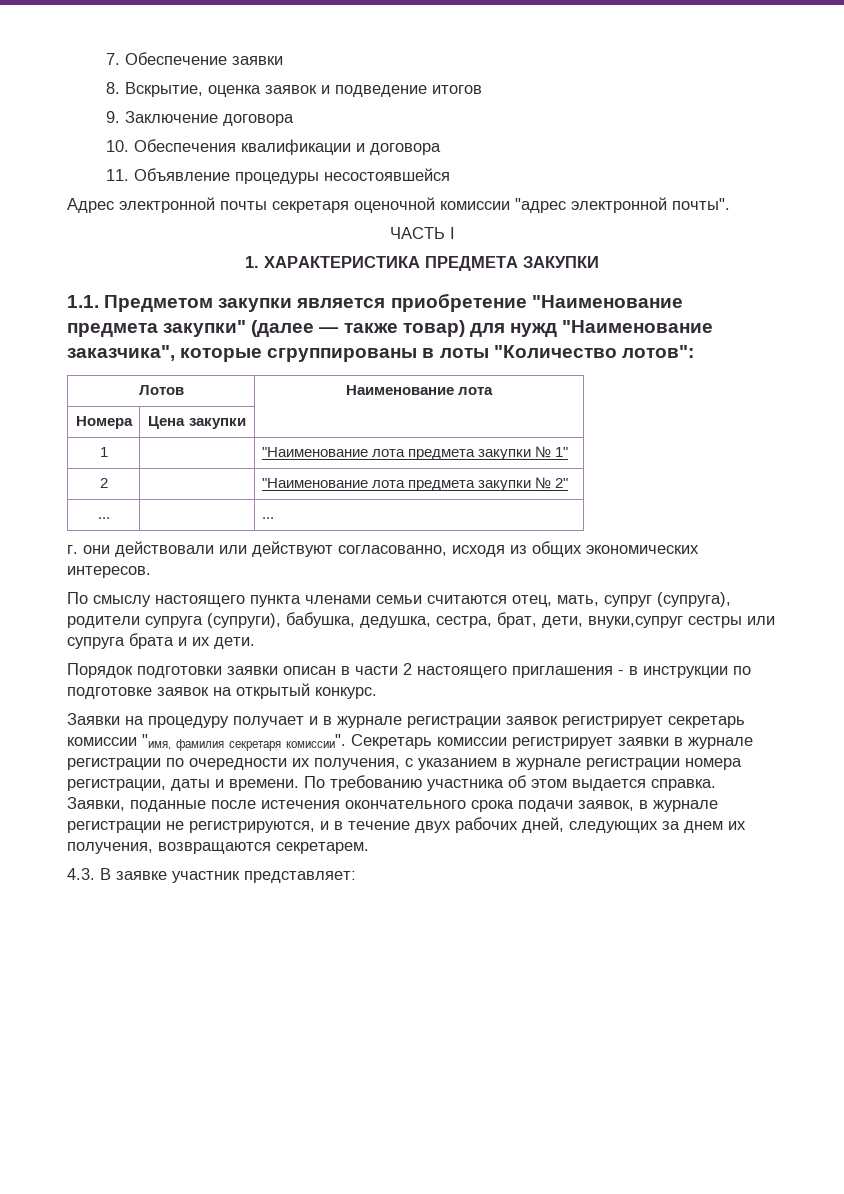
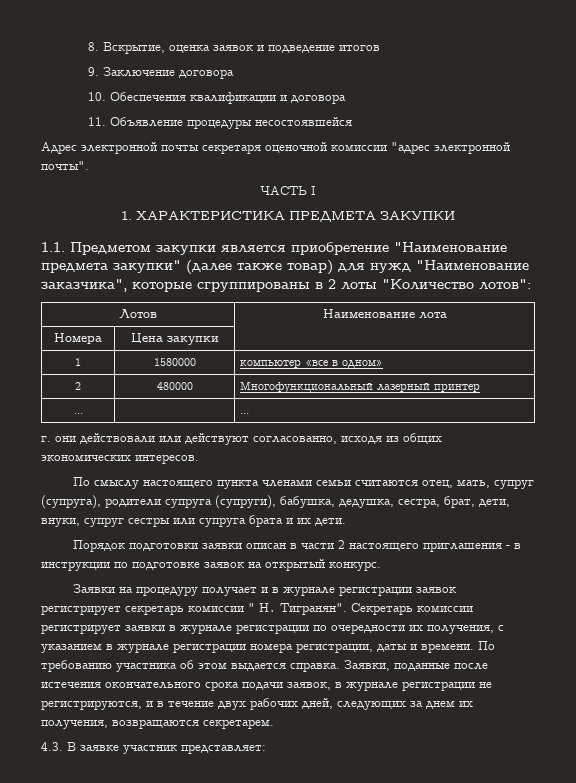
- 7. Обеспечение заявки
- 1.1. Предметом закупки является приобретение "Наименование предмета закупки" (далее — также товар) для нужд "Наименование заказчика", которые сгруппированы в лоты "Количество лотов":
+ 1.1. Предметом закупки является приобретение "Наименование предмета закупки" (далее также товар) для нужд "Наименование заказчика", которые сгруппированы в 2 лоты "Количество лотов":
- 1 | | "Наименование лота предмета закупки № 1"
- 2 | | "Наименование лота предмета закупки № 2"
+ 1 | 1580000 | компьютер «все в одном»
+ 2 | 480000 | Многофункциональный лазерный принтер
- По смыслу настоящего пункта членами семьи считаются отец, мать, супруг (супруга), родители супруга (супруги), бабушка, дедушка, сестра, брат, дети, внуки,супруг сестры или супруга брата и их дети.
+ По смыслу настоящего пункта членами семьи считаются отец, мать, супруг (супруга), родители супруга (супруги), бабушка, дедушка, сестра, брат, дети, внуки, супруг сестры или супруга брата и их дети.
- Заявки на процедуру получает и в журнале регистрации заявок регистрирует секретарь комиссии "имя, фамилия секретаря комиссии".
+ Заявки на процедуру получает и в журнале регистрации заявок регистрирует секретарь комиссии " Н․ Тигранян".

